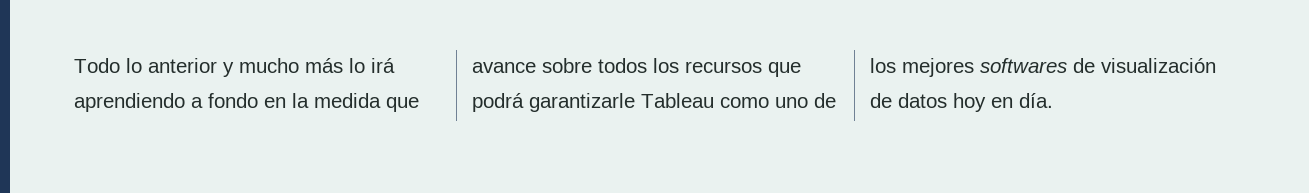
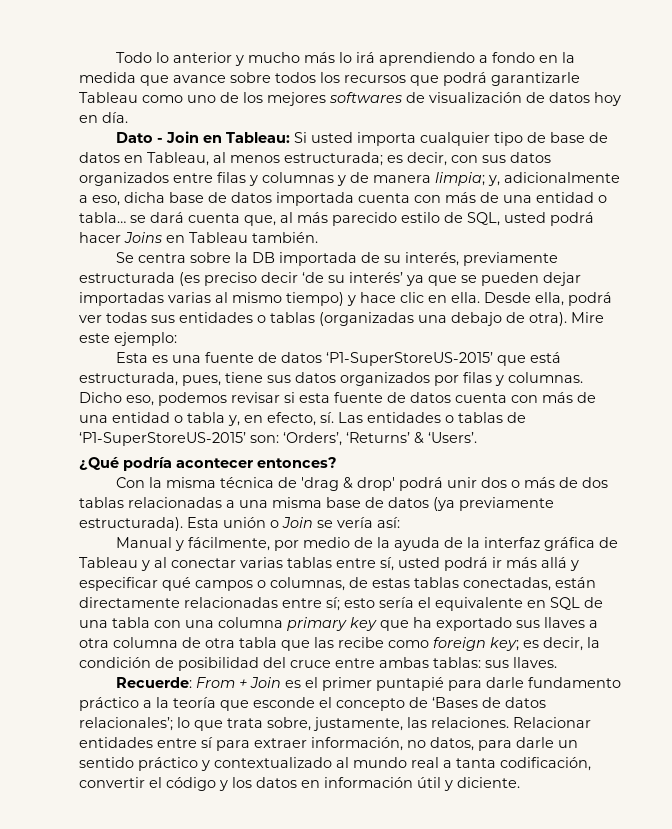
+ Dato - Join en Tableau: Si usted importa cualquier tipo de base de datos en Tableau, al menos estructurada; es decir, con sus datos organizados entre filas y columnas y de manera limpia; y, adicionalmente a eso, dicha base de datos importada cuenta con más de una entidad o tabla… se dará cuenta que, al más parecido estilo de SQL, usted podrá hacer Joins en Tableau también.
+ Se centra sobre la DB importada de su interés, previamente estructurada (es preciso decir ‘de su interés’ ya que se pueden dejar importadas varias al mismo tiempo) y hace clic en ella. Desde ella, podrá ver todas sus entidades o tablas (organizadas una debajo de otra). Mire este ejemplo:
+ Esta es una fuente de datos ‘P1-SuperStoreUS-2015’ que está estructurada, pues, tiene sus datos organizados por filas y columnas. Dicho eso, podemos revisar si esta fuente de datos cuenta con más de una entidad o tabla y, en efecto, sí. Las entidades o tablas de ‘P1-SuperStoreUS-2015’ son: ‘Orders’, ‘Returns’ & ‘Users’.
+ ¿Qué podría acontecer entonces?
+ Con la misma técnica de 'drag & drop' podrá unir dos o más de dos tablas relacionadas a una misma base de datos (ya previamente estructurada). Esta unión o Join se vería así:
+ Manual y fácilmente, por medio de la ayuda de la interfaz gráfica de Tableau y al conectar varias tablas entre sí, usted podrá ir más allá y especificar qué campos o columnas, de estas tablas conectadas, están directamente relacionadas entre sí; esto sería el equivalente en SQL de una tabla con una columna primary key que ha exportado sus llaves a otra columna de otra tabla que las recibe como foreign key; es decir, la condición de posibilidad del cruce entre ambas tablas: sus llaves.
+ Recuerde: From + Join es el primer puntapié para darle fundamento práctico a la teoría que esconde el concepto de ‘Bases de datos relacionales’; lo que trata sobre, justamente, las relaciones. Relacionar entidades entre sí para extraer información, no datos, para darle un sentido práctico y contextualizado al mundo real a tanta codificación, convertir el código y los datos en información útil y diciente.

